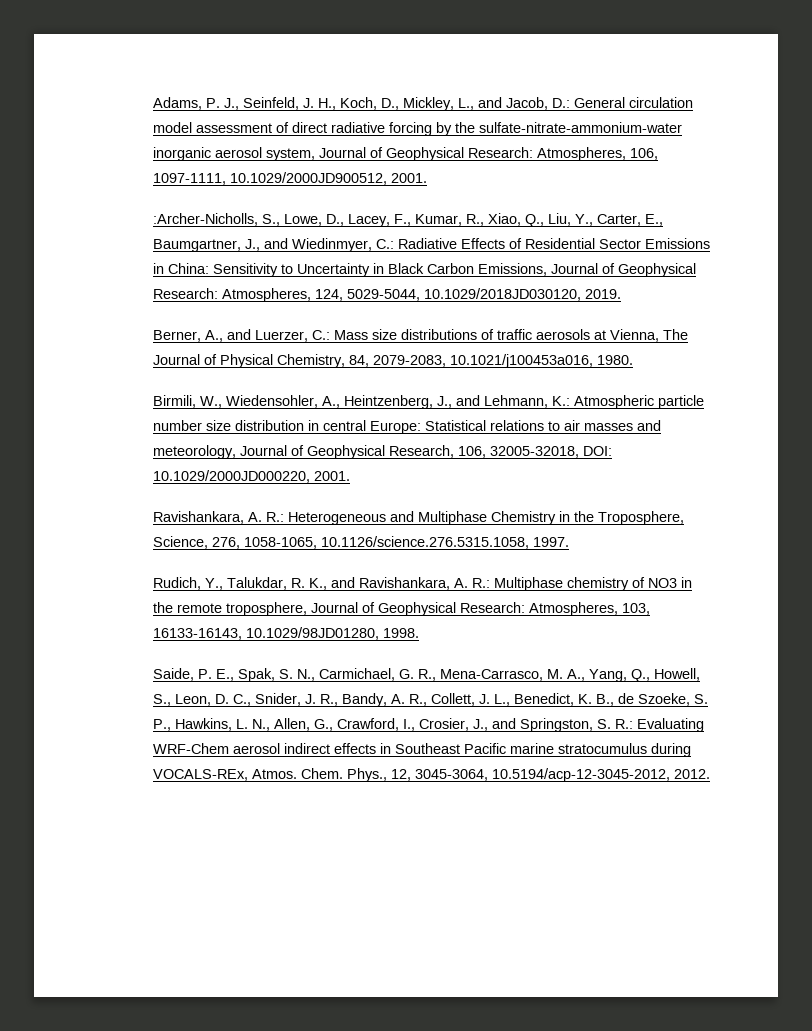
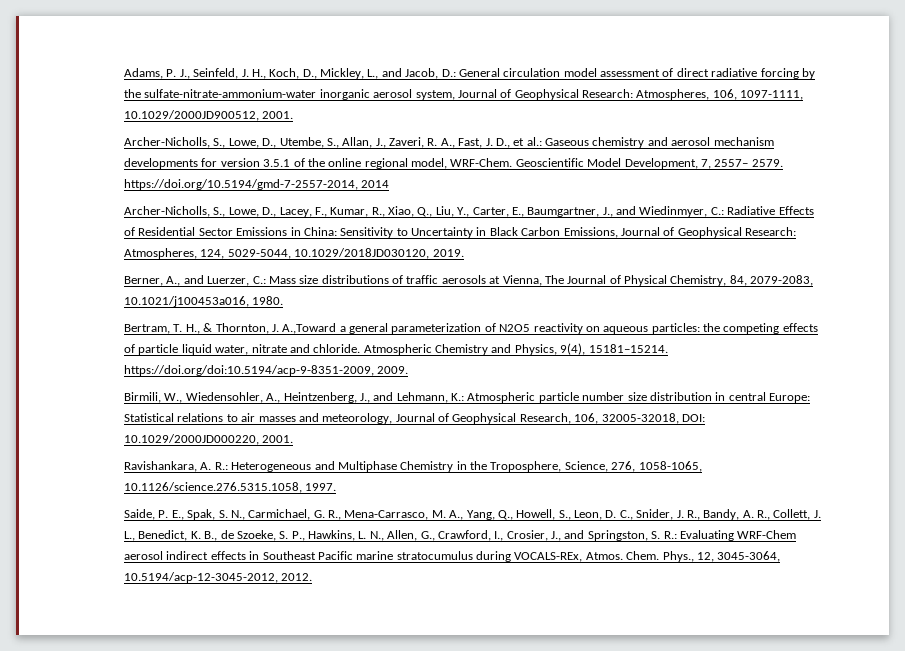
- :Archer-Nicholls, S., Lowe, D., Lacey, F., Kumar, R., Xiao, Q., Liu, Y., Carter, E., Baumgartner, J., and Wiedinmyer, C.: Radiative Effects of Residential Sector Emissions in China: Sensitivity to Uncertainty in Black Carbon Emissions, Journal of Geophysical Research: Atmospheres, 124, 5029-5044, 10.1029/2018JD030120, 2019.
+ Archer-Nicholls, S., Lowe, D., Utembe, S., Allan, J., Zaveri, R. A., Fast, J. D., et al.: Gaseous chemistry and aerosol mechanism developments for version 3.5.1 of the online regional model, WRF-Chem. Geoscientific Model Development, 7, 2557– 2579. https://doi.org/10.5194/gmd-7-2557-2014, 2014
+ Archer-Nicholls, S., Lowe, D., Lacey, F., Kumar, R., Xiao, Q., Liu, Y., Carter, E., Baumgartner, J., and Wiedinmyer, C.: Radiative Effects of Residential Sector Emissions in China: Sensitivity to Uncertainty in Black Carbon Emissions, Journal of Geophysical Research: Atmospheres, 124, 5029-5044, 10.1029/2018JD030120, 2019.
+ Bertram, T. H., & Thornton, J. A.,Toward a general parameterization of N2O5 reactivity on aqueous particles: the competing effects of particle liquid water, nitrate and chloride. Atmospheric Chemistry and Physics, 9(4), 15181–15214. https://doi.org/doi:10.5194/acp-9-8351-2009, 2009.
- Rudich, Y., Talukdar, R. K., and Ravishankara, A. R.: Multiphase chemistry of NO3 in the remote troposphere, Journal of Geophysical Research: Atmospheres, 103, 16133-16143, 10.1029/98JD01280, 1998.

